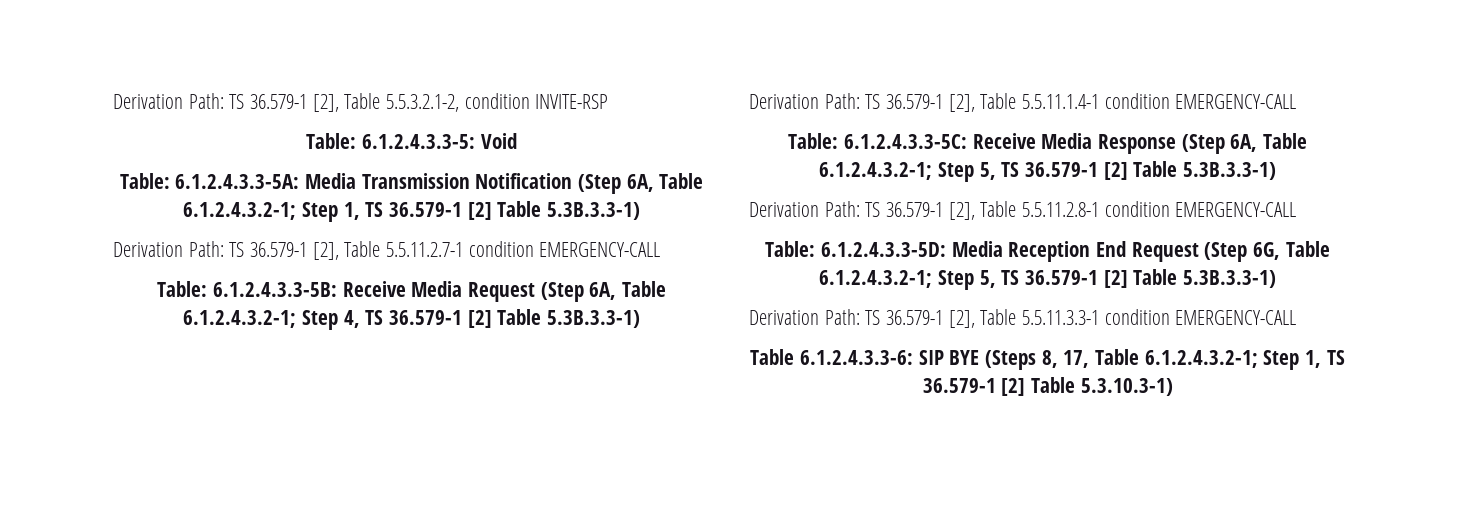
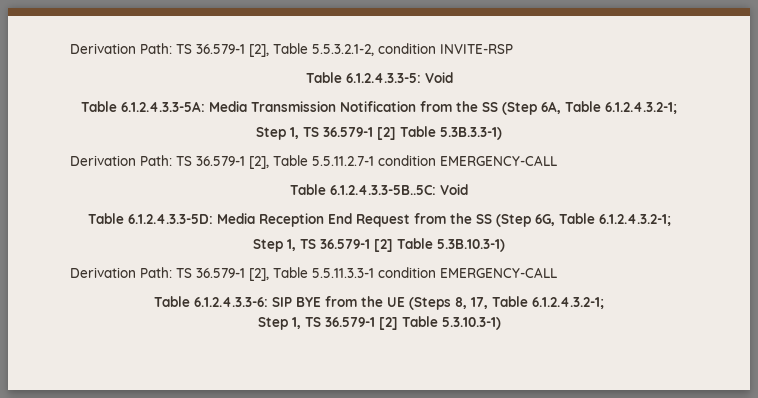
- Table: 6.1.2.4.3.3-5: Void
+ Table 6.1.2.4.3.3-5: Void
- Table: 6.1.2.4.3.3-5A: Media Transmission Notification (Step 6A, Table 6.1.2.4.3.2-1; Step 1, TS 36.579-1 [2] Table 5.3B.3.3-1)
+ Table 6.1.2.4.3.3-5A: Media Transmission Notification from the SS (Step 6A, Table 6.1.2.4.3.2-1;
+ Step 1, TS 36.579-1 [2] Table 5.3B.3.3-1)
- Table: 6.1.2.4.3.3-5B: Receive Media Request (Step 6A, Table 6.1.2.4.3.2-1; Step 4, TS 36.579-1 [2] Table 5.3B.3.3-1)
- Derivation Path: TS 36.579-1 [2], Table 5.5.11.1.4-1 condition EMERGENCY-CALL
- Table: 6.1.2.4.3.3-5C: Receive Media Response (Step 6A, Table 6.1.2.4.3.2-1; Step 5, TS 36.579-1 [2] Table 5.3B.3.3-1)
- Derivation Path: TS 36.579-1 [2], Table 5.5.11.2.8-1 condition EMERGENCY-CALL
- Table: 6.1.2.4.3.3-5D: Media Reception End Request (Step 6G, Table 6.1.2.4.3.2-1; Step 5, TS 36.579-1 [2] Table 5.3B.3.3-1)
+ Table 6.1.2.4.3.3-5B..5C: Void
+ Table 6.1.2.4.3.3-5D: Media Reception End Request from the SS (Step 6G, Table 6.1.2.4.3.2-1;
+ Step 1, TS 36.579-1 [2] Table 5.3B.10.3-1)
- Table 6.1.2.4.3.3-6: SIP BYE (Steps 8, 17, Table 6.1.2.4.3.2-1; Step 1, TS 36.579-1 [2] Table 5.3.10.3-1)
+ Table 6.1.2.4.3.3-6: SIP BYE from the UE (Steps 8, 17, Table 6.1.2.4.3.2-1;
+ Step 1, TS 36.579-1 [2] Table 5.3.10.3-1)

